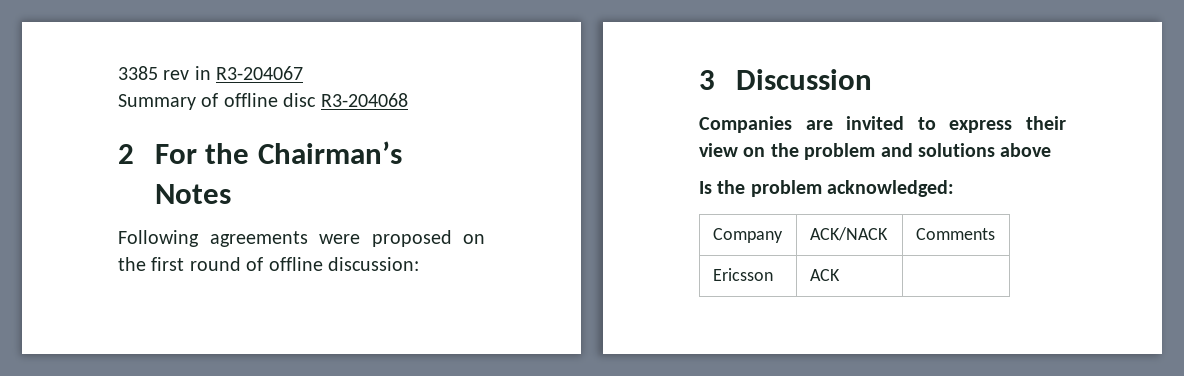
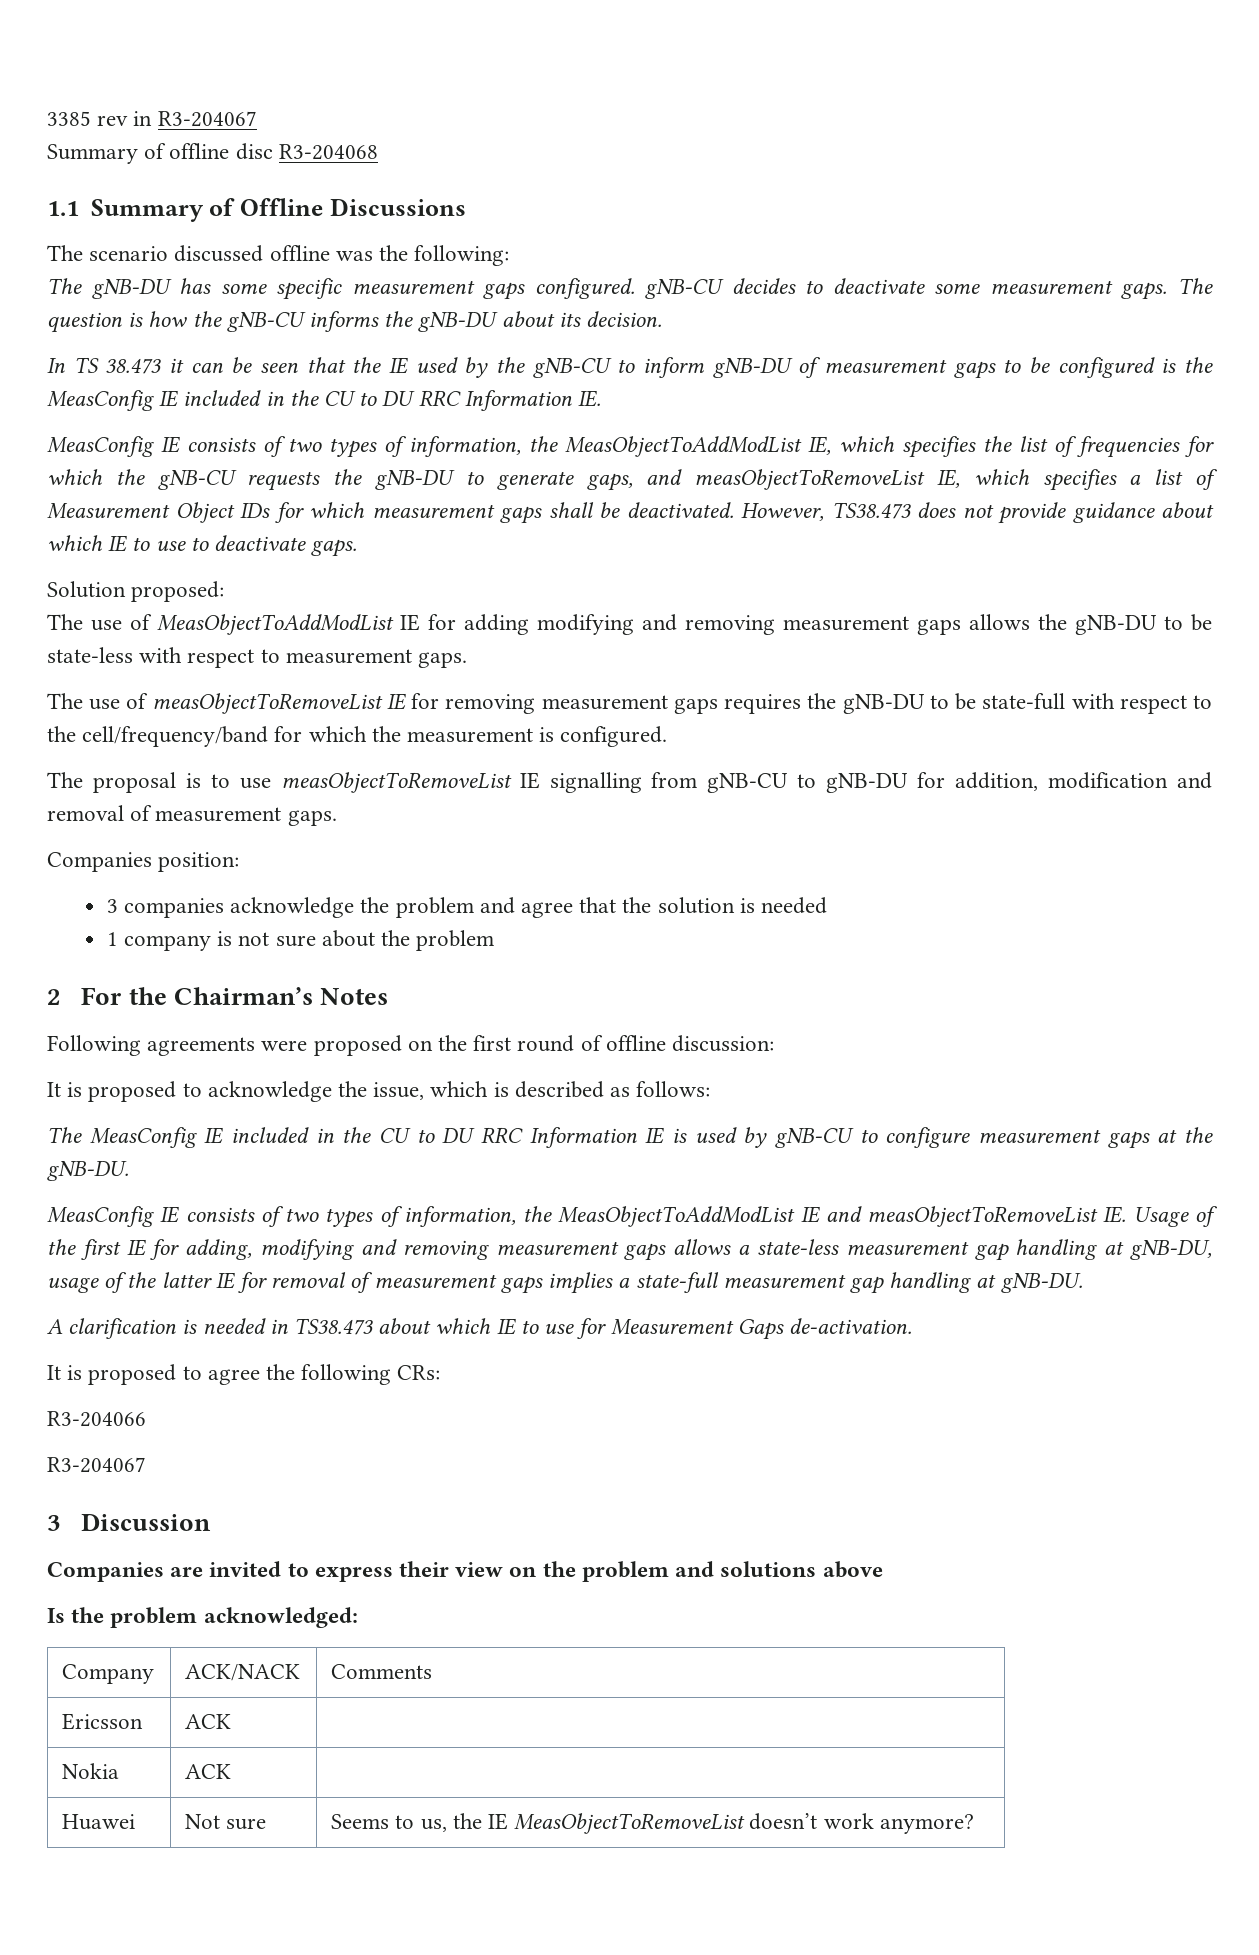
+ 1.1 Summary of Offline Discussions
+ The scenario discussed offline was the following:
+ The gNB-DU has some specific measurement gaps configured. gNB-CU decides to deactivate some measurement gaps. The question is how the gNB-CU informs the gNB-DU about its decision.
+ In TS 38.473 it can be seen that the IE used by the gNB-CU to inform gNB-DU of measurement gaps to be configured is the MeasConfig IE included in the CU to DU RRC Information IE.
+ MeasConfig IE consists of two types of information, the MeasObjectToAddModList IE, which specifies the list of frequencies for which the gNB-CU requests the gNB-DU to generate gaps, and measObjectToRemoveList IE, which specifies a list of Measurement Object IDs for which measurement gaps shall be deactivated. However, TS38.473 does not provide guidance about which IE to use to deactivate gaps.
+ Solution proposed:
+ The use of MeasObjectToAddModList IE for adding modifying and removing measurement gaps allows the gNB-DU to be state-less with respect to measurement gaps.
+ The use of measObjectToRemoveList IE for removing measurement gaps requires the gNB-DU to be state-full with respect to the cell/frequency/band for which the measurement is configured.
+ The proposal is to use measObjectToRemoveList IE signalling from gNB-CU to gNB-DU for addition, modification and removal of measurement gaps.
+ Companies position:
+ 3 companies acknowledge the problem and agree that the solution is needed
+ 1 company is not sure about the problem
+ It is proposed to acknowledge the issue, which is described as follows:
+ The MeasConfig IE included in the CU to DU RRC Information IE is used by gNB-CU to configure measurement gaps at the gNB-DU.
+ MeasConfig IE consists of two types of information, the MeasObjectToAddModList IE and measObjectToRemoveList IE. Usage of the first IE for adding, modifying and removing measurement gaps allows a state-less measurement gap handling at gNB-DU, usage of the latter IE for removal of measurement gaps implies a state-full measurement gap handling at gNB-DU.
+ A clarification is needed in TS38.473 about which IE to use for Measurement Gaps de-activation.
+ It is proposed to agree the following CRs:
+ R3-204066
+ R3-204067
+ Nokia | ACK |
+ Huawei | Not sure | Seems to us, the IE MeasObjectToRemoveList doesn’t work anymore?

